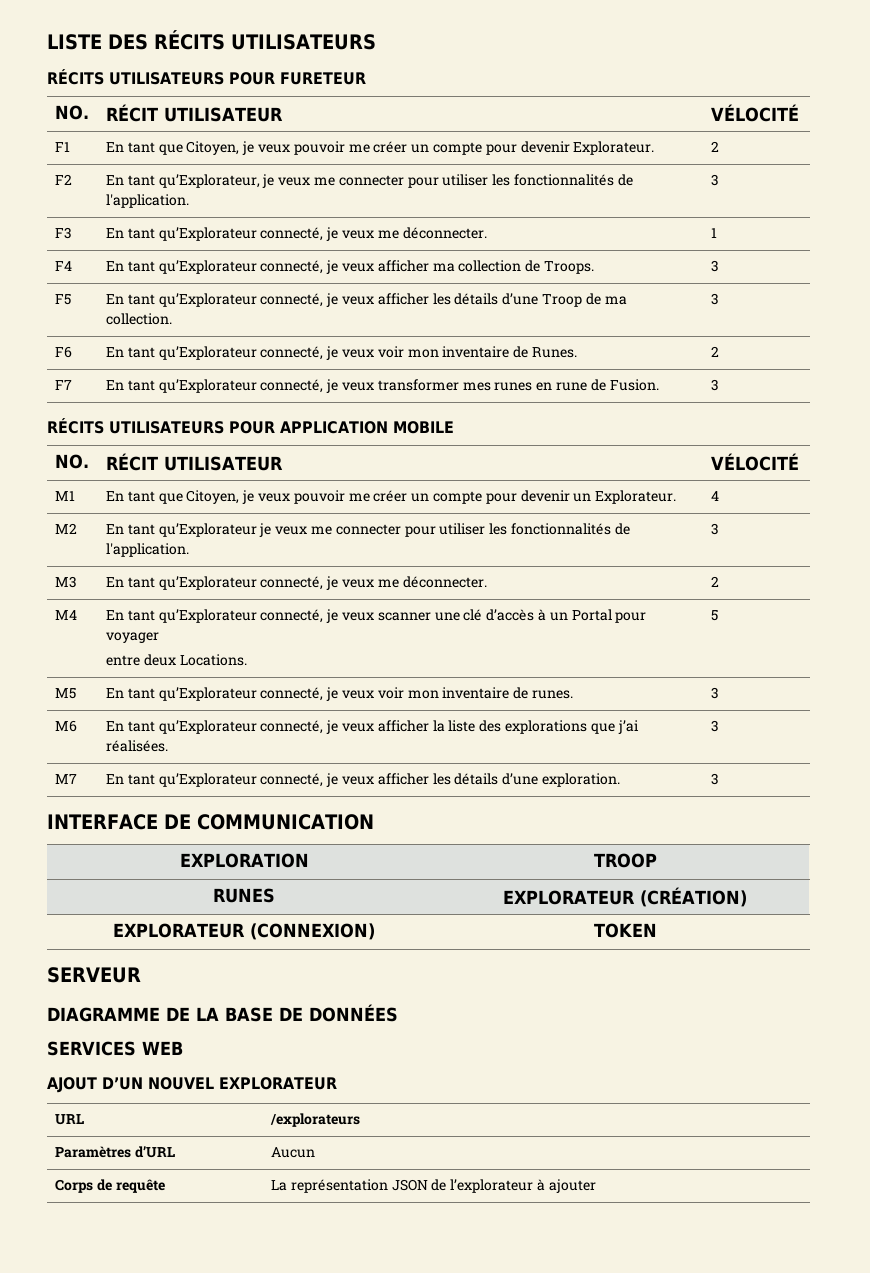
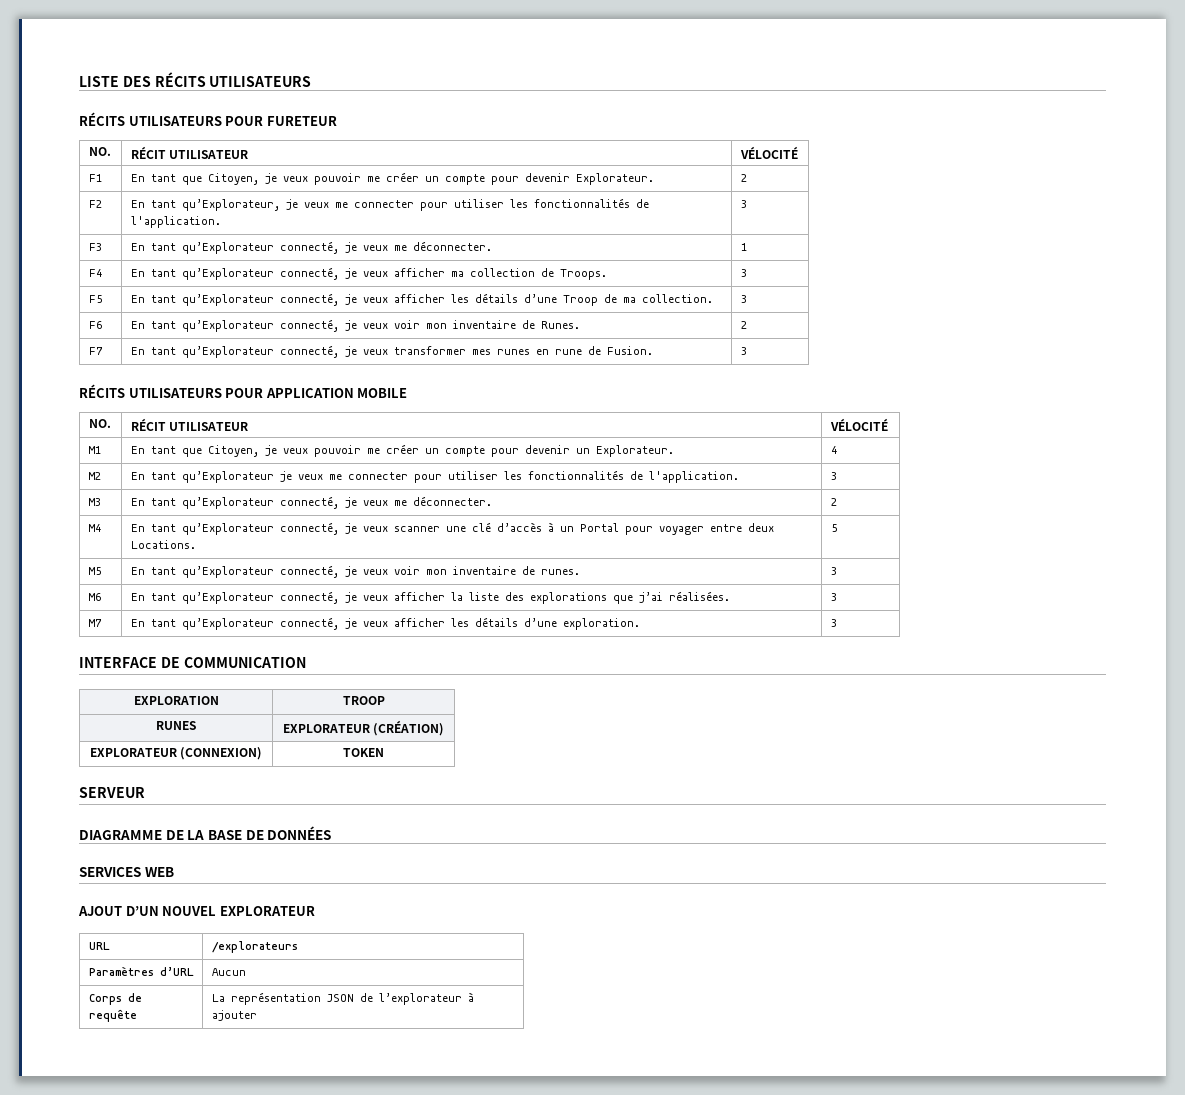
- M4 | En tant qu’Explorateur connecté, je veux scanner une clé d’accès à un Portal pour voyager
- entre deux Locations. | 5
+ M4 | En tant qu’Explorateur connecté, je veux scanner une clé d’accès à un Portal pour voyager entre deux Locations. | 5

